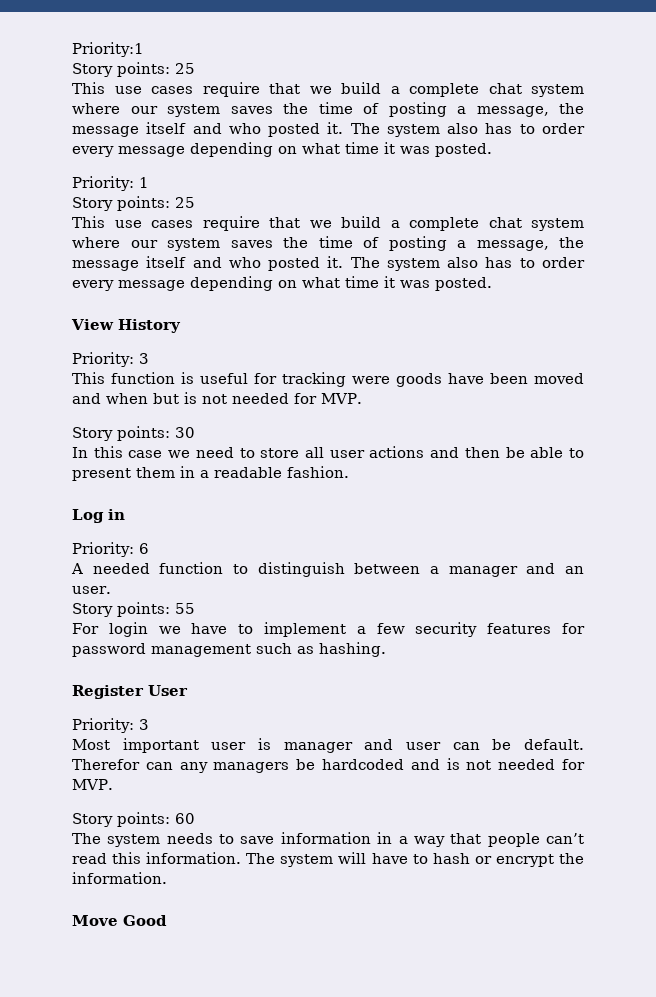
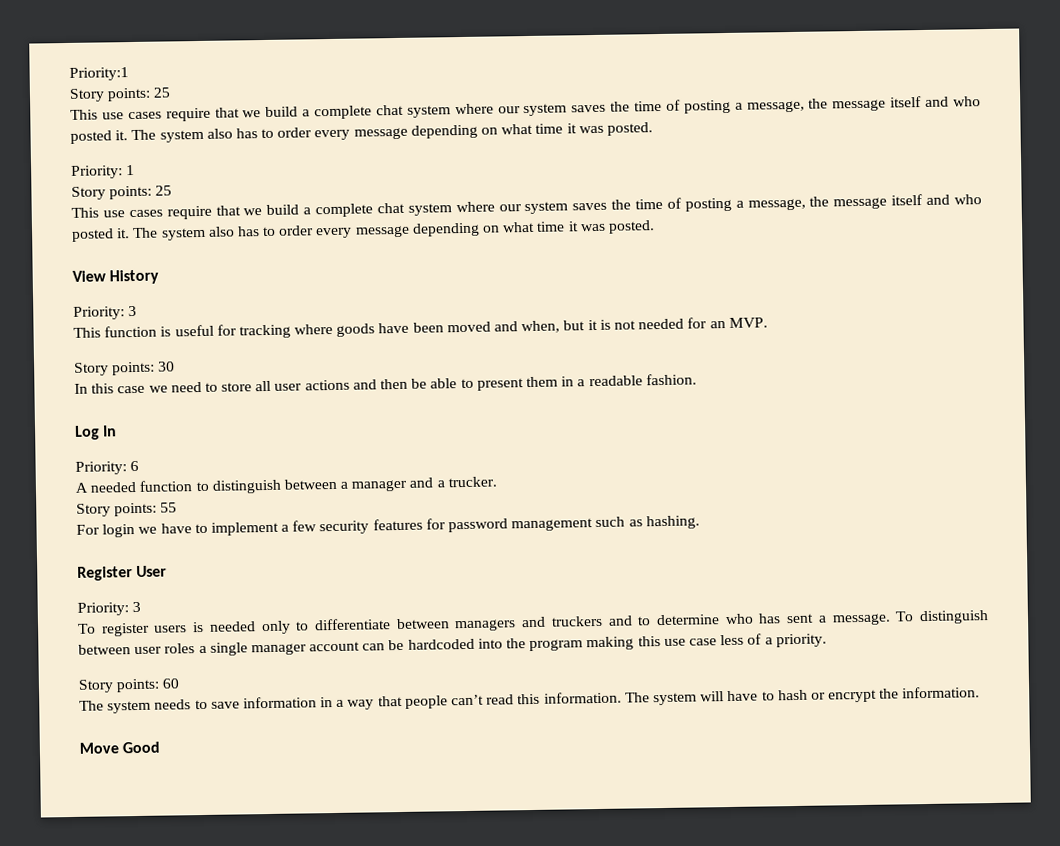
- This function is useful for tracking were goods have been moved and when but is not needed for MVP.
+ This function is useful for tracking where goods have been moved and when, but it is not needed for an MVP.
- Log in
+ Log In
- A needed function to distinguish between a manager and an user.
+ A needed function to distinguish between a manager and a trucker.
- Most important user is manager and user can be default. Therefor can any managers be hardcoded and is not needed for MVP.
+ To register users is needed only to differentiate between managers and truckers and to determine who has sent a message. To distinguish between user roles a single manager account can be hardcoded into the program making this use case less of a priority.

